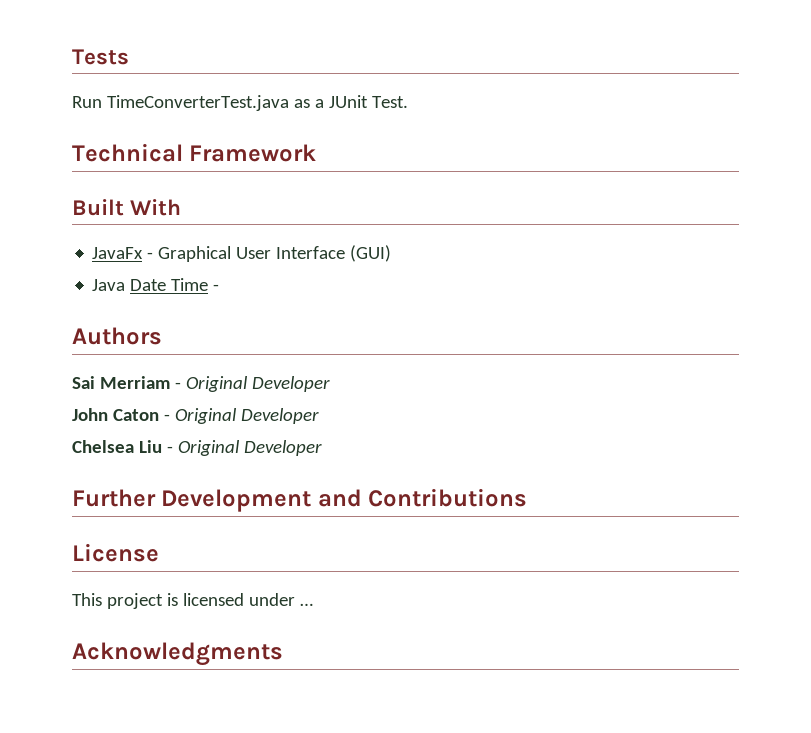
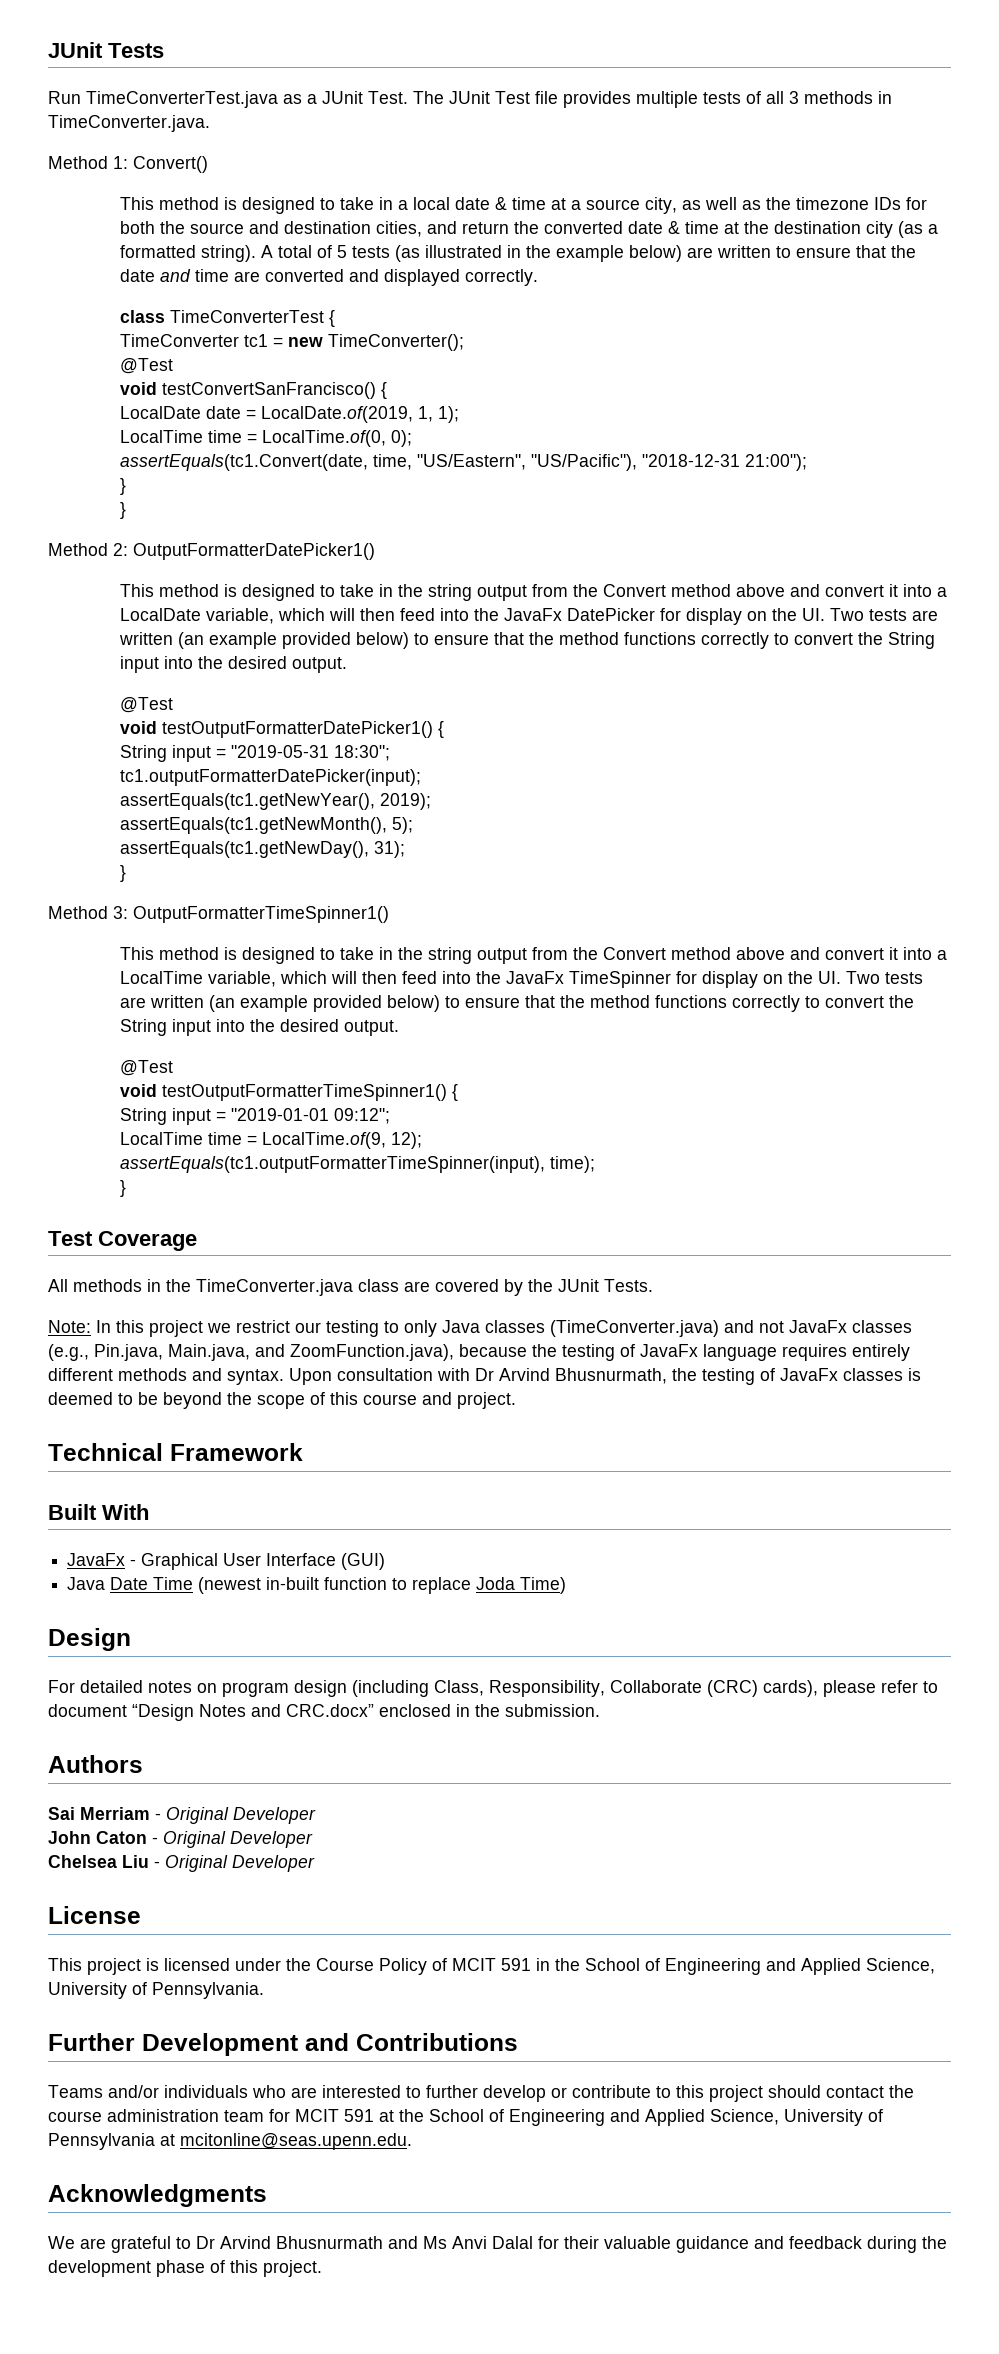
- Tests
+ JUnit Tests
+ The JUnit Test file provides multiple tests of all 3 methods in TimeConverter.java.
+ Method 1: Convert()
+ This method is designed to take in a local date & time at a source city, as well as the timezone IDs for both the source and destination cities, and return the converted date & time at the destination city (as a formatted string). A total of 5 tests (as illustrated in the example below) are written to ensure that the date and time are converted and displayed correctly.
+ class TimeConverterTest {
+ TimeConverter tc1 = new TimeConverter();
+ @Test
+ void testConvertSanFrancisco() {
+ LocalDate date = LocalDate.of(2019, 1, 1);
+ LocalTime time = LocalTime.of(0, 0);
+ assertEquals(tc1.Convert(date, time, "US/Eastern", "US/Pacific"), "2018-12-31 21:00");
+ }
+ }
+ Method 2: OutputFormatterDatePicker1()
+ This method is designed to take in the string output from the Convert method above and convert it into a LocalDate variable, which will then feed into the JavaFx DatePicker for display on the UI. Two tests are written (an example provided below) to ensure that the method functions correctly to convert the String input into the desired output.
+ @Test
+ void testOutputFormatterDatePicker1() {
+ String input = "2019-05-31 18:30";
+ tc1.outputFormatterDatePicker(input);
+ assertEquals(tc1.getNewYear(), 2019);
+ assertEquals(tc1.getNewMonth(), 5);
+ assertEquals(tc1.getNewDay(), 31);
+ }
+ Method 3: OutputFormatterTimeSpinner1()
+ This method is designed to take in the string output from the Convert method above and convert it into a LocalTime variable, which will then feed into the JavaFx TimeSpinner for display on the UI. Two tests are written (an example provided below) to ensure that the method functions correctly to convert the String input into the desired output.
+ @Test
+ void testOutputFormatterTimeSpinner1() {
+ String input = "2019-01-01 09:12";
+ LocalTime time = LocalTime.of(9, 12);
+ assertEquals(tc1.outputFormatterTimeSpinner(input), time);
+ }
+ Test Coverage
+ All methods in the TimeConverter.java class are covered by the JUnit Tests.
+ Note: In this project we restrict our testing to only Java classes (TimeConverter.java) and not JavaFx classes (e.g., Pin.java, Main.java, and ZoomFunction.java), because the testing of JavaFx language requires entirely different methods and syntax. Upon consultation with Dr Arvind Bhusnurmath, the testing of JavaFx classes is deemed to be beyond the scope of this course and project.
- Java Date Time -
+ Java Date Time (newest in-built function to replace Joda Time)
+ Design
+ For detailed notes on program design (including Class, Responsibility, Collaborate (CRC) cards), please refer to document “Design Notes and CRC.docx” enclosed in the submission.
- Further Development and Contributions
- This project is licensed under …
+ This project is licensed under the Course Policy of MCIT 591 in the School of Engineering and Applied Science, University of Pennsylvania.
+ Further Development and Contributions
+ Teams and/or individuals who are interested to further develop or contribute to this project should contact the course administration team for MCIT 591 at the School of Engineering and Applied Science, University of Pennsylvania at mcitonline@seas.upenn.edu.
  Acknowledgments
+ We are grateful to Dr Arvind Bhusnurmath and Ms Anvi Dalal for their valuable guidance and feedback during the development phase of this project.

